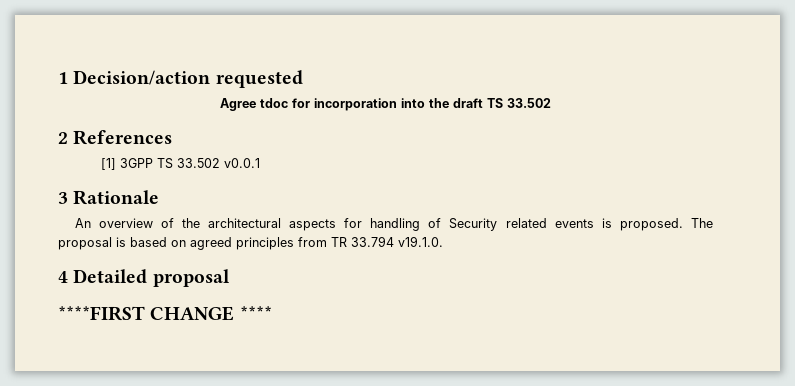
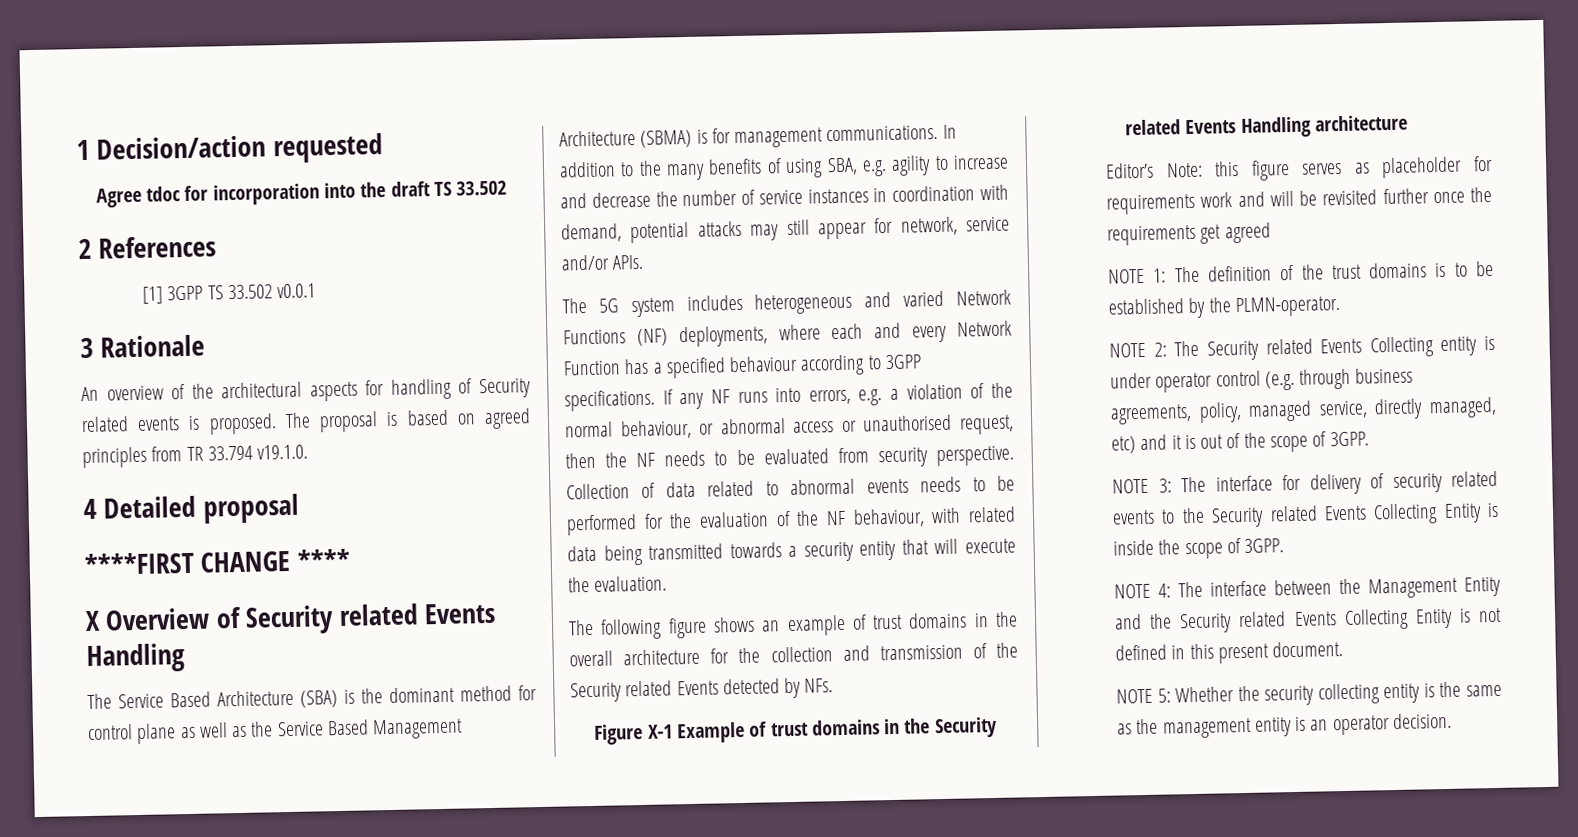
+ X Overview of Security related Events Handling
+ The Service Based Architecture (SBA) is the dominant method for control plane as well as the Service Based Management Architecture (SBMA) is for management communications. In addition to the many benefits of using SBA, e.g. agility to increase and decrease the number of service instances in coordination with demand, potential attacks may still appear for network, service and/or APIs.
+ The 5G system includes heterogeneous and varied Network Functions (NF) deployments, where each and every Network Function has a specified behaviour according to 3GPP specifications. If any NF runs into errors, e.g. a violation of the normal behaviour, or abnormal access or unauthorised request, then the NF needs to be evaluated from security perspective. Collection of data related to abnormal events needs to be performed for the evaluation of the NF behaviour, with related data being transmitted towards a security entity that will execute the evaluation.
+ The following figure shows an example of trust domains in the overall architecture for the collection and transmission of the Security related Events detected by NFs.
+ Figure X-1 Example of trust domains in the Security related Events Handling architecture
+ Editor’s Note: this figure serves as placeholder for requirements work and will be revisited further once the requirements get agreed
+ NOTE 1: The definition of the trust domains is to be established by the PLMN-operator.
+ NOTE 2: The Security related Events Collecting entity is under operator control (e.g. through business agreements, policy, managed service, directly managed, etc) and it is out of the scope of 3GPP.
+ NOTE 3: The interface for delivery of security related events to the Security related Events Collecting Entity is inside the scope of 3GPP.
+ NOTE 4: The interface between the Management Entity and the Security related Events Collecting Entity is not defined in this present document.
+ NOTE 5: Whether the security collecting entity is the same as the management entity is an operator decision.

